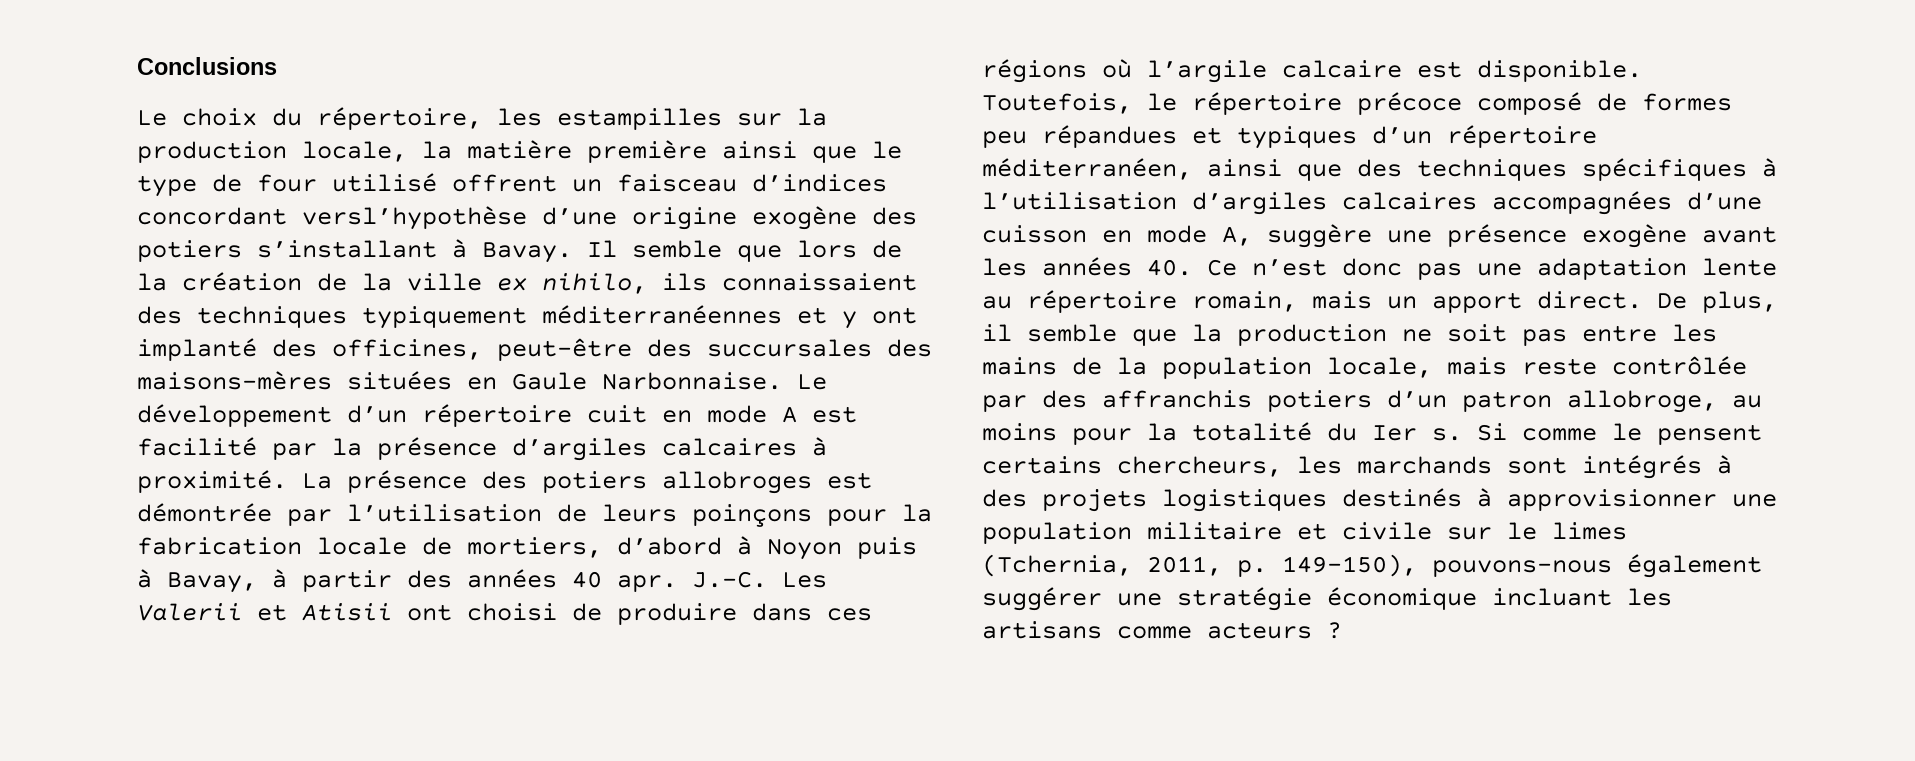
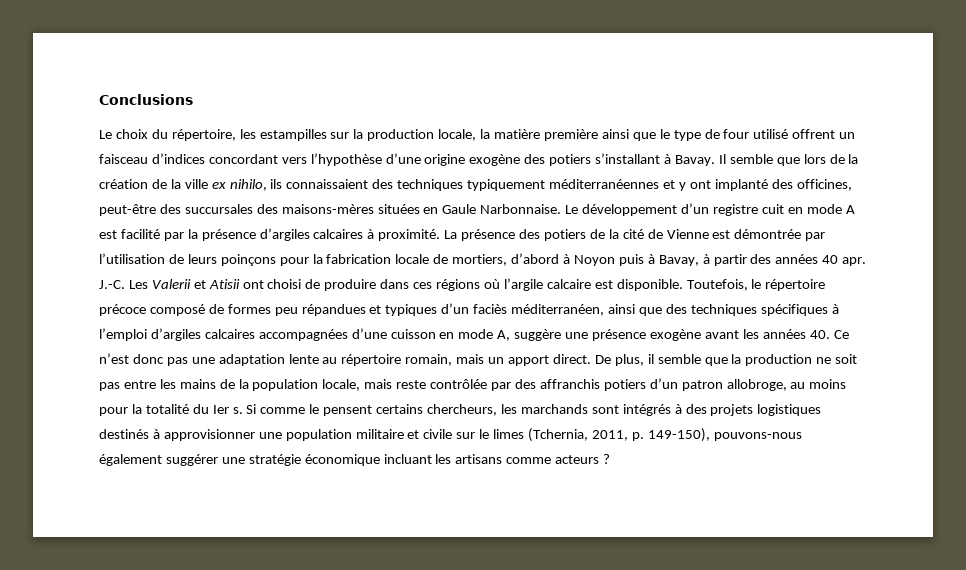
- Le choix du répertoire, les estampilles sur la production locale, la matière première ainsi que le type de four utilisé offrent un faisceau d’indices concordant versl’hypothèse d’une origine exogène des potiers s’installant à Bavay.
+ Le choix du répertoire, les estampilles sur la production locale, la matière première ainsi que le type de four utilisé offrent un faisceau d’indices concordant vers l’hypothèse d’une origine exogène des potiers s’installant à Bavay.
- Le développement d’un répertoire cuit en mode A est facilité par la présence d’argiles calcaires à proximité.
+ Le développement d’un registre cuit en mode A est facilité par la présence d’argiles calcaires à proximité.
- La présence des potiers allobroges est démontrée par l’utilisation de leurs poinçons pour la fabrication locale de mortiers, d’abord à Noyon puis à Bavay, à partir des années 40 apr.
+ La présence des potiers de la cité de Vienne est démontrée par l’utilisation de leurs poinçons pour la fabrication locale de mortiers, d’abord à Noyon puis à Bavay, à partir des années 40 apr.
- Toutefois, le répertoire précoce composé de formes peu répandues et typiques d’un répertoire méditerranéen, ainsi que des techniques spécifiques à l’utilisation d’argiles calcaires accompagnées d’une cuisson en mode A, suggère une présence exogène avant les années 40. Ce n’est donc pas une adaptation lente au répertoire romain, mais un apport direct.
+ Toutefois, le répertoire précoce composé de formes peu répandues et typiques d’un faciès méditerranéen, ainsi que des techniques spécifiques à l’emploi d’argiles calcaires accompagnées d’une cuisson en mode A, suggère une présence exogène avant les années 40. Ce n’est donc pas une adaptation lente au répertoire romain, mais un apport direct.

